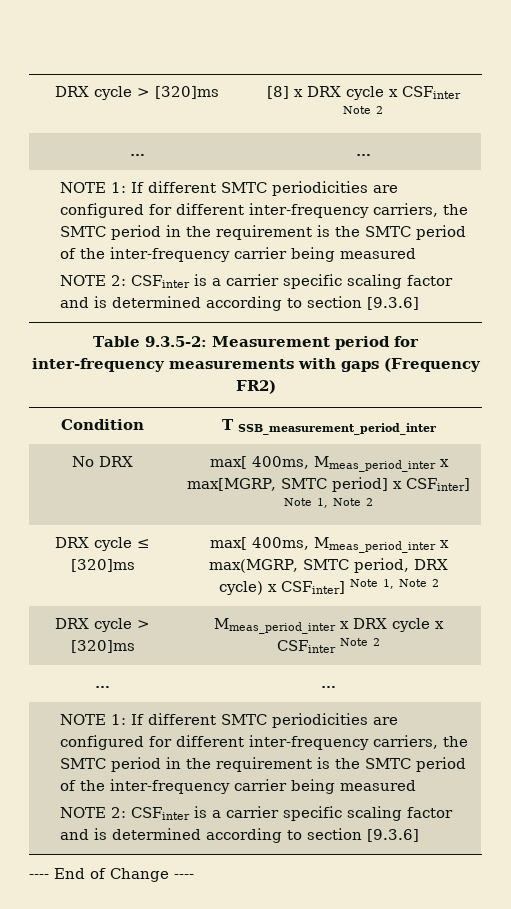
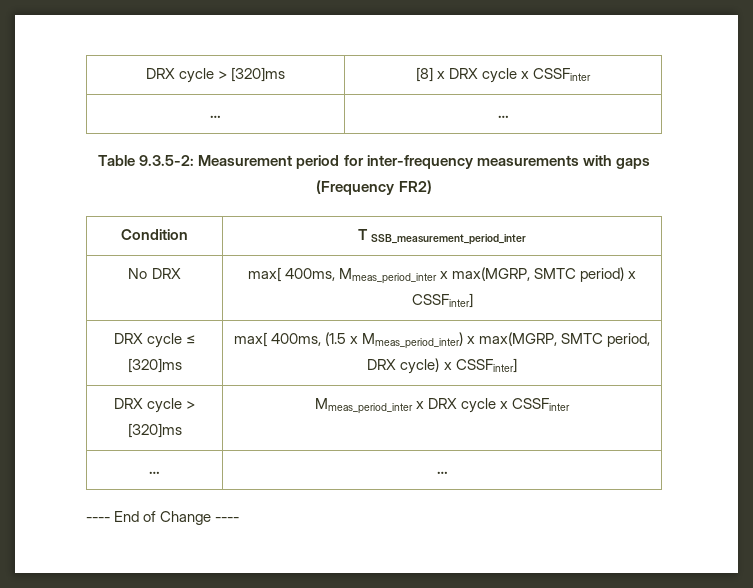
- DRX cycle > [320]ms | [8] x DRX cycle x CSFinter Note 2
+ DRX cycle > [320]ms | [8] x DRX cycle x CSSFinter
  … | …
- NOTE 1: If different SMTC periodicities are configured for different inter-frequency carriers, the SMTC period in the requirement is the SMTC period of the inter-frequency carrier being measured
- NOTE 2: CSFinter is a carrier specific scaling factor and is determined according to section [9.3.6]
- No DRX | max[ 400ms, Mmeas_period_inter x max[MGRP, SMTC period] x CSFinter] Note 1, Note 2
+ No DRX | max[ 400ms, Mmeas_period_inter x max(MGRP, SMTC period) x CSSFinter]
- DRX cycle ≤ [320]ms | max[ 400ms, Mmeas_period_inter x max(MGRP, SMTC period, DRX cycle) x CSFinter] Note 1, Note 2
+ DRX cycle ≤ [320]ms | max[ 400ms, (1.5 x Mmeas_period_inter) x max(MGRP, SMTC period, DRX cycle) x CSSFinter]
- DRX cycle > [320]ms | Mmeas_period_inter x DRX cycle x CSFinter Note 2
+ DRX cycle > [320]ms | Mmeas_period_inter x DRX cycle x CSSFinter
  … | …
- NOTE 1: If different SMTC periodicities are configured for different inter-frequency carriers, the SMTC period in the requirement is the SMTC period of the inter-frequency carrier being measured
- NOTE 2: CSFinter is a carrier specific scaling factor and is determined according to section [9.3.6]

